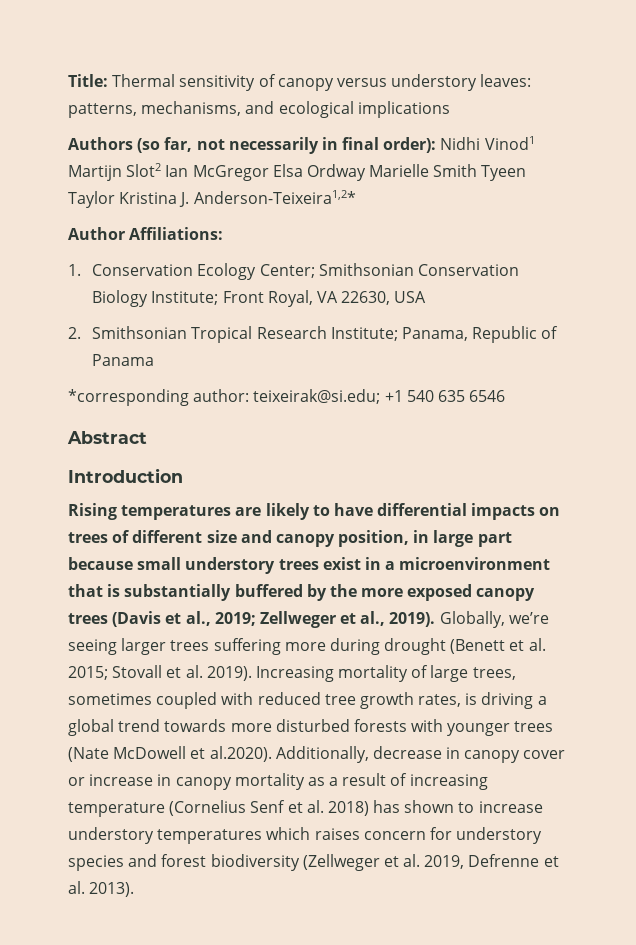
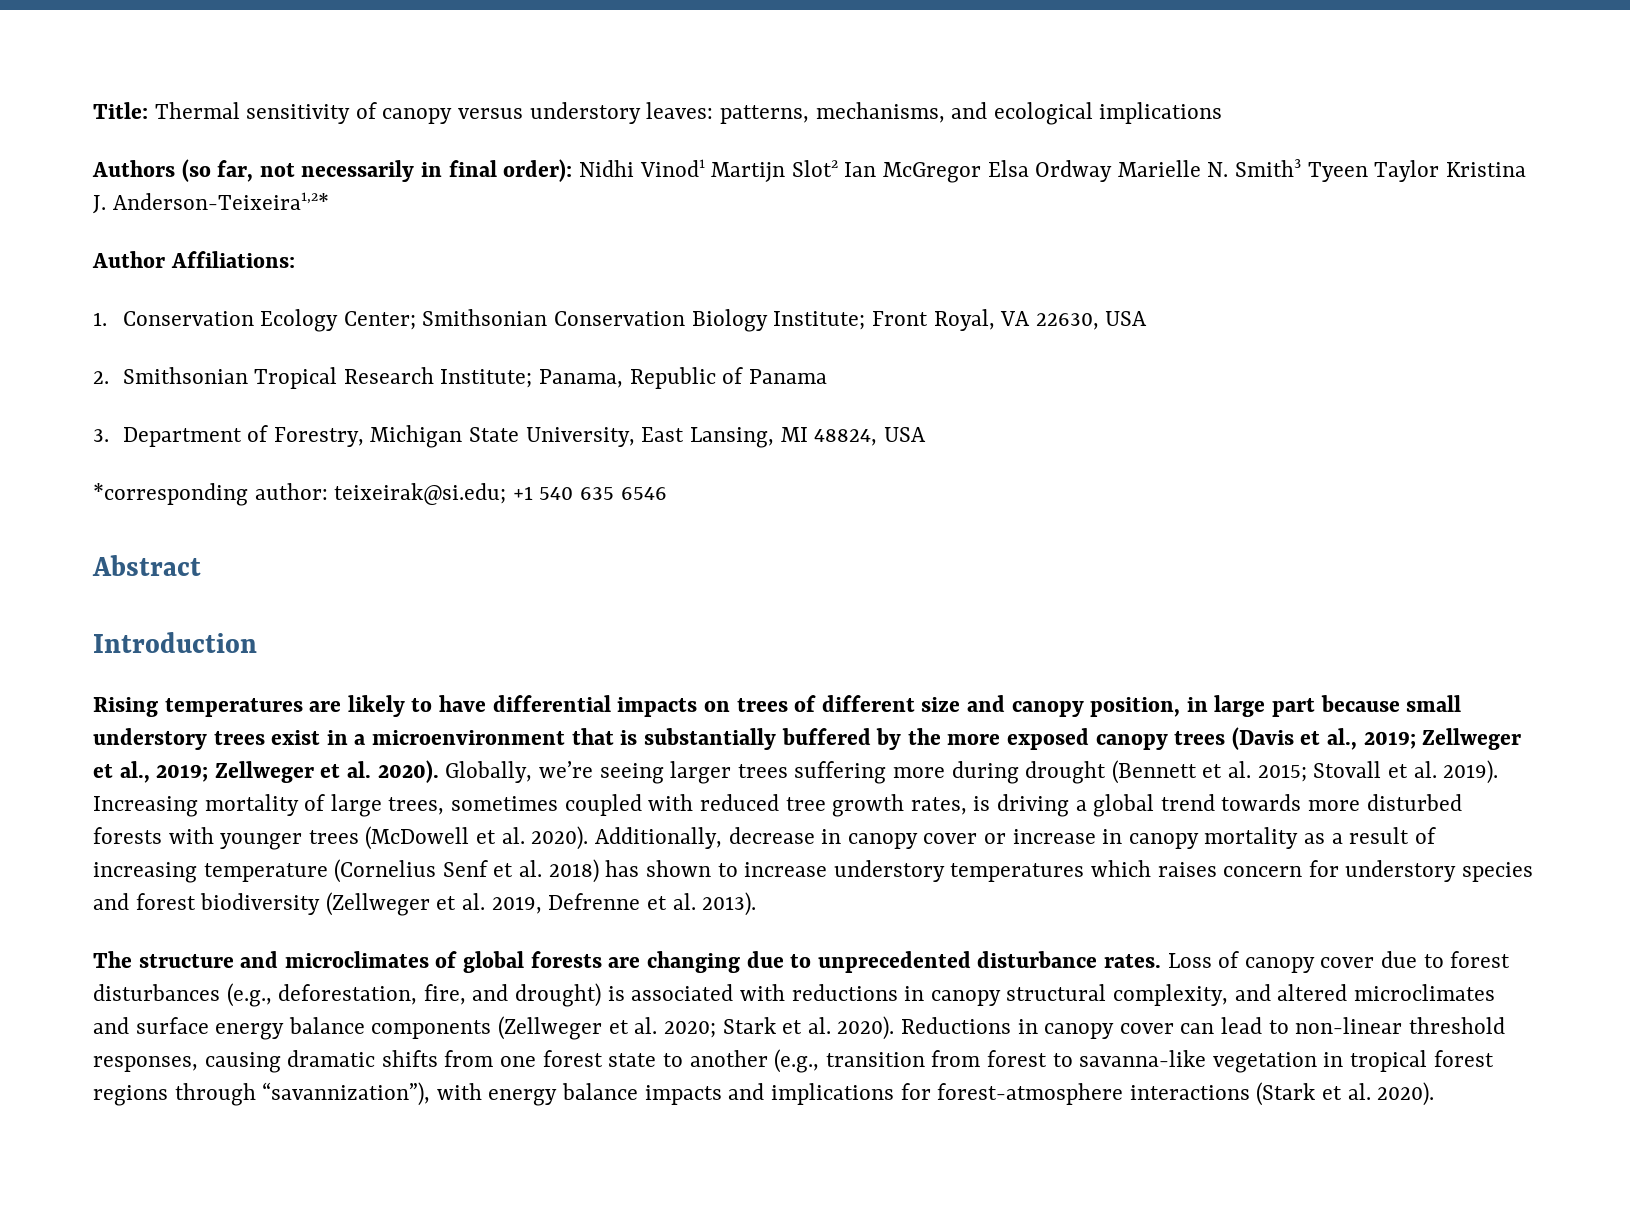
- Authors (so far, not necessarily in final order): Nidhi Vinod1 Martijn Slot2 Ian McGregor Elsa Ordway Marielle Smith Tyeen Taylor Kristina J. Anderson-Teixeira1,2*
+ Authors (so far, not necessarily in final order): Nidhi Vinod1 Martijn Slot2 Ian McGregor Elsa Ordway Marielle N. Smith3 Tyeen Taylor Kristina J. Anderson-Teixeira1,2*
+ 3. Department of Forestry, Michigan State University, East Lansing, MI 48824, USA
- Rising temperatures are likely to have differential impacts on trees of different size and canopy position, in large part because small understory trees exist in a microenvironment that is substantially buffered by the more exposed canopy trees (Davis et al., 2019; Zellweger et al., 2019).
+ Rising temperatures are likely to have differential impacts on trees of different size and canopy position, in large part because small understory trees exist in a microenvironment that is substantially buffered by the more exposed canopy trees (Davis et al., 2019; Zellweger et al., 2019; Zellweger et al. 2020).
- Globally, we’re seeing larger trees suffering more during drought (Benett et al. 2015; Stovall et al. 2019).
+ Globally, we’re seeing larger trees suffering more during drought (Bennett et al. 2015; Stovall et al. 2019).
- Increasing mortality of large trees, sometimes coupled with reduced tree growth rates, is driving a global trend towards more disturbed forests with younger trees (Nate McDowell et al.2020). Additionally, decrease in canopy cover or increase in canopy mortality as a result of increasing temperature (Cornelius Senf et al. 2018) has shown to increase understory temperatures which raises concern for understory species and forest biodiversity (Zellweger et al. 2019, Defrenne et al. 2013).
+ Increasing mortality of large trees, sometimes coupled with reduced tree growth rates, is driving a global trend towards more disturbed forests with younger trees (McDowell et al. 2020). Additionally, decrease in canopy cover or increase in canopy mortality as a result of increasing temperature (Cornelius Senf et al. 2018) has shown to increase understory temperatures which raises concern for understory species and forest biodiversity (Zellweger et al. 2019, Defrenne et al. 2013).
+ The structure and microclimates of global forests are changing due to unprecedented disturbance rates. Loss of canopy cover due to forest disturbances (e.g., deforestation, fire, and drought) is associated with reductions in canopy structural complexity, and altered microclimates and surface energy balance components (Zellweger et al. 2020; Stark et al. 2020). Reductions in canopy cover can lead to non-linear threshold responses, causing dramatic shifts from one forest state to another (e.g., transition from forest to savanna-like vegetation in tropical forest regions through “savannization”), with energy balance impacts and implications for forest-atmosphere interactions (Stark et al. 2020).

